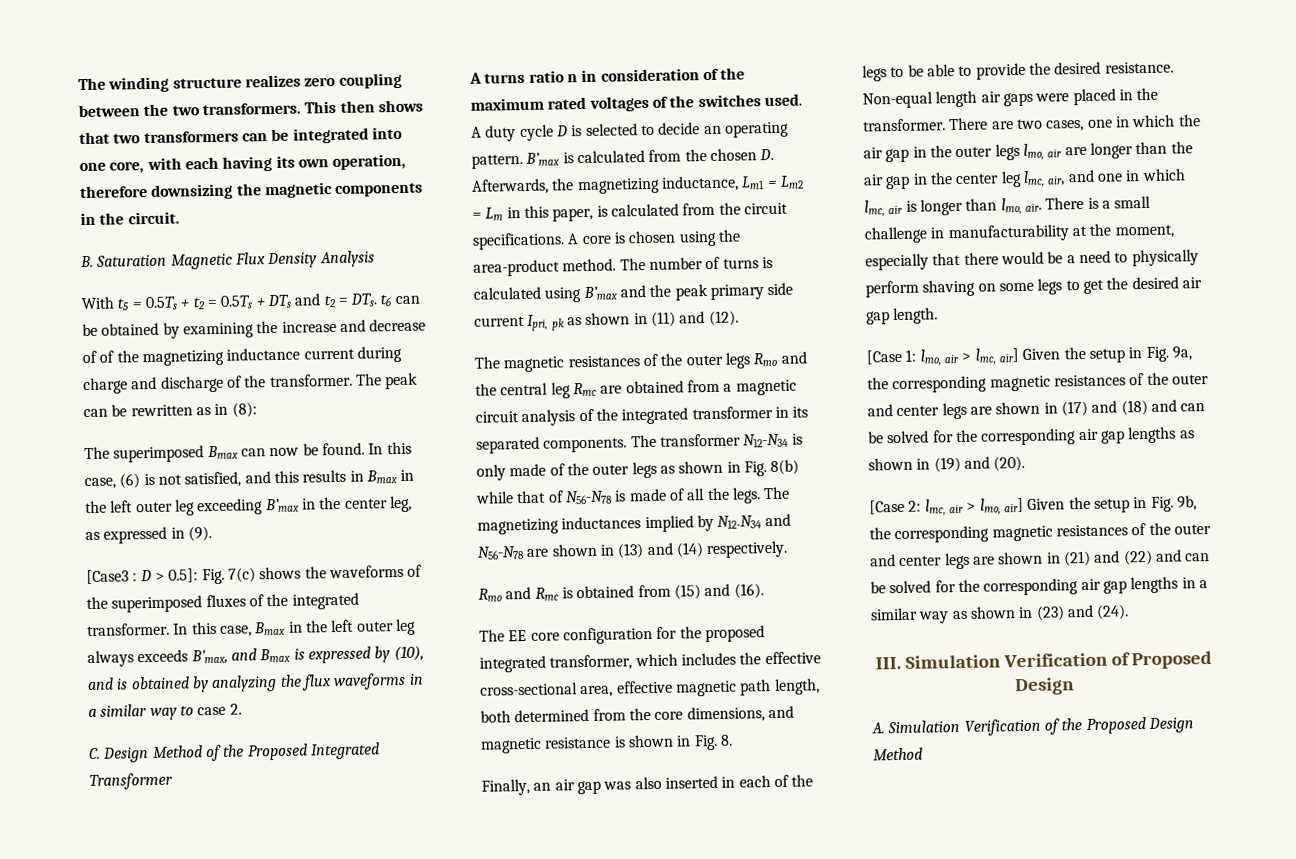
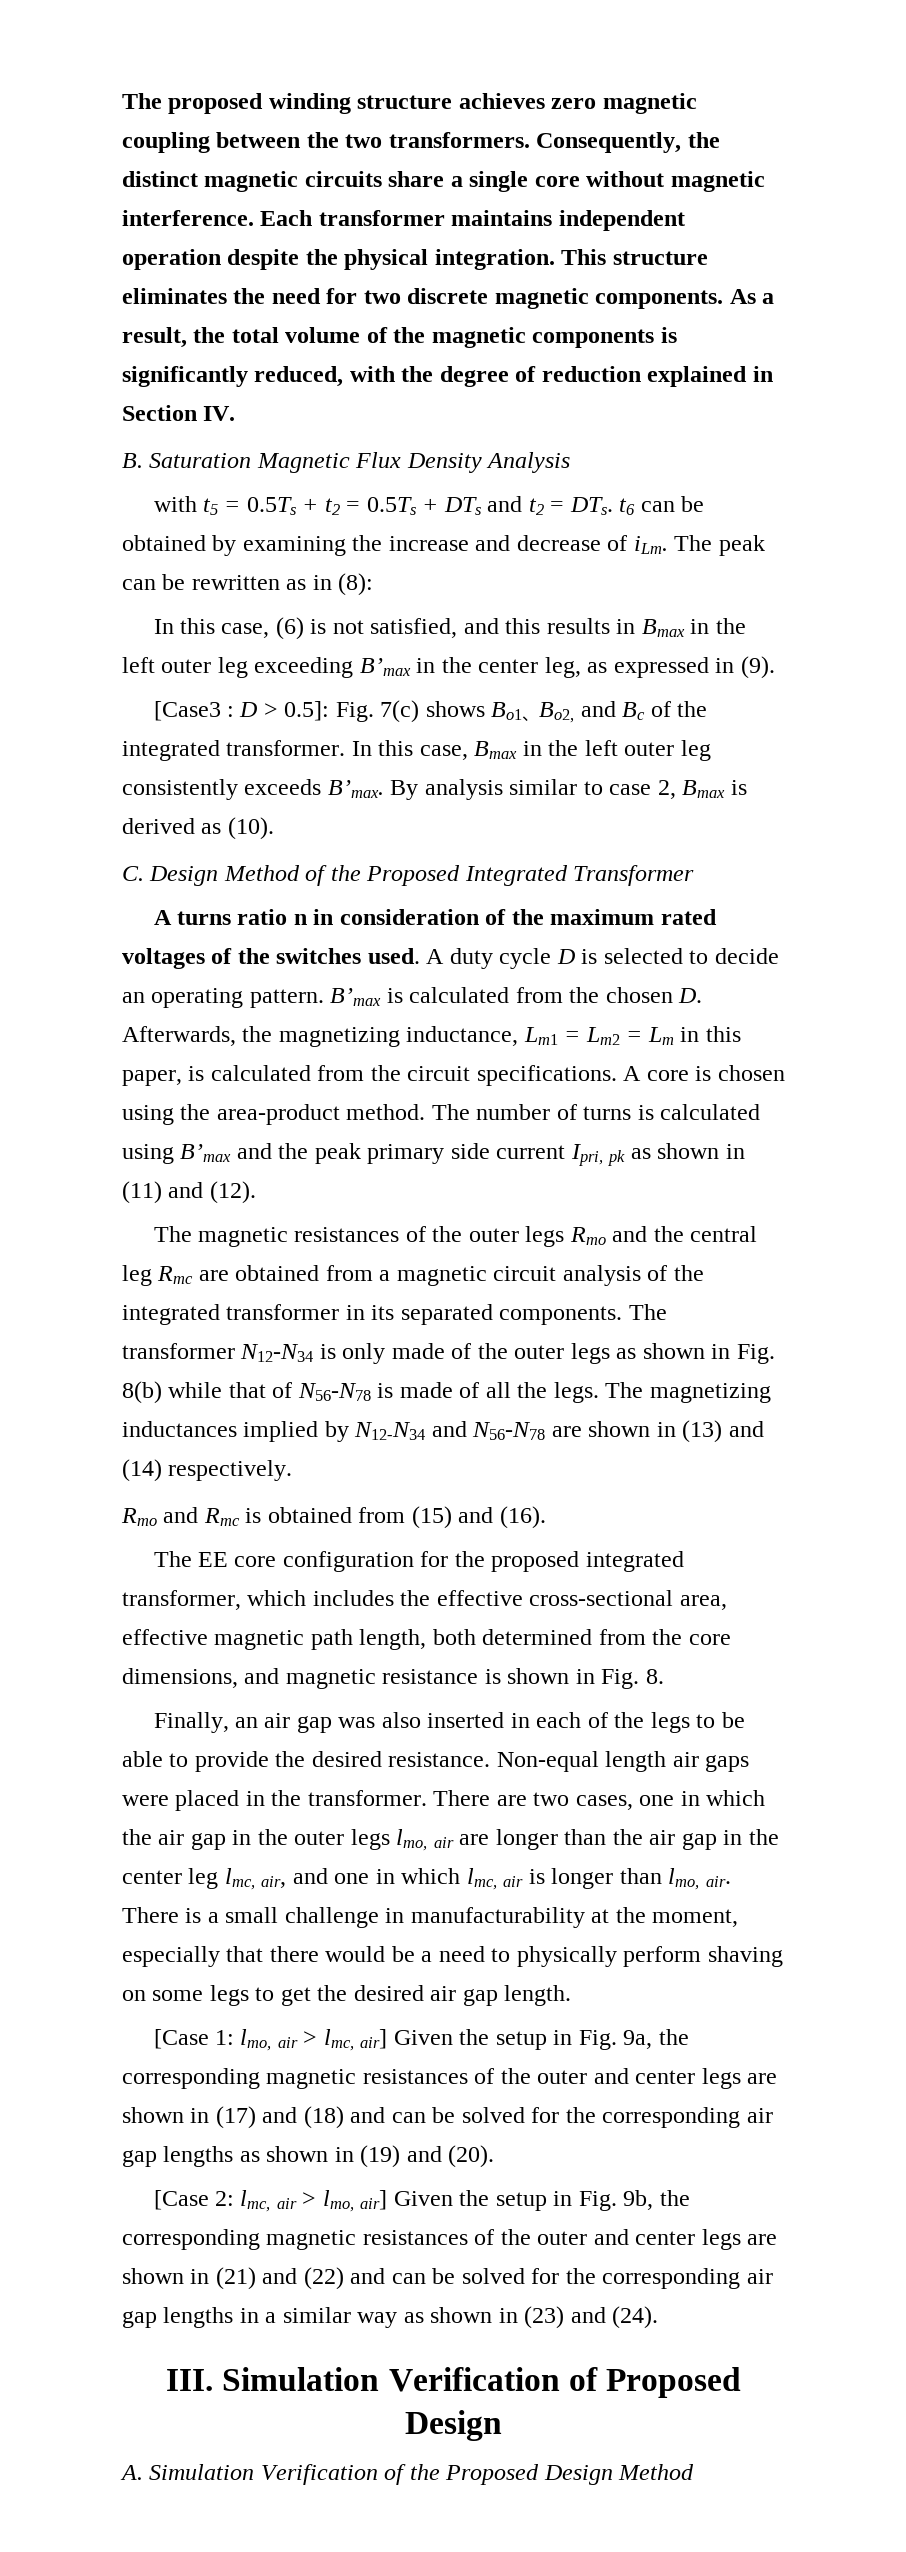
- The winding structure realizes zero coupling between the two transformers.
+ The proposed winding structure achieves zero magnetic coupling between the two transformers.
- This then shows that two transformers can be integrated into one core, with each having its own operation, therefore downsizing the magnetic components in the circuit.
+ Consequently, the distinct magnetic circuits share a single core without magnetic interference. Each transformer maintains independent operation despite the physical integration. This structure eliminates the need for two discrete magnetic components. As a result, the total volume of the magnetic components is significantly reduced, with the degree of reduction explained in Section IV.
- With t5 = 0.5Ts + t2 = 0.5Ts + DTs and t2 = DTs. t6 can be obtained by examining the increase and decrease of of the magnetizing inductance current during charge and discharge of the transformer.
+ with t5 = 0.5Ts + t2 = 0.5Ts + DTs and t2 = DTs. t6 can be obtained by examining the increase and decrease of iLm.
- The superimposed Bmax can now be found.
- [Case3 : D > 0.5]: Fig. 7(c) shows the waveforms of the superimposed fluxes of the integrated transformer.
+ [Case3 : D > 0.5]: Fig. 7(c) shows Bo1、Bo2, and Bc of the integrated transformer.
- In this case, Bmax in the left outer leg always exceeds B’max, and Bmax is expressed by (10), and is obtained by analyzing the flux waveforms in a similar way to case 2.
+ In this case, Bmax in the left outer leg consistently exceeds B’max. By analysis similar to case 2, Bmax is derived as (10).

